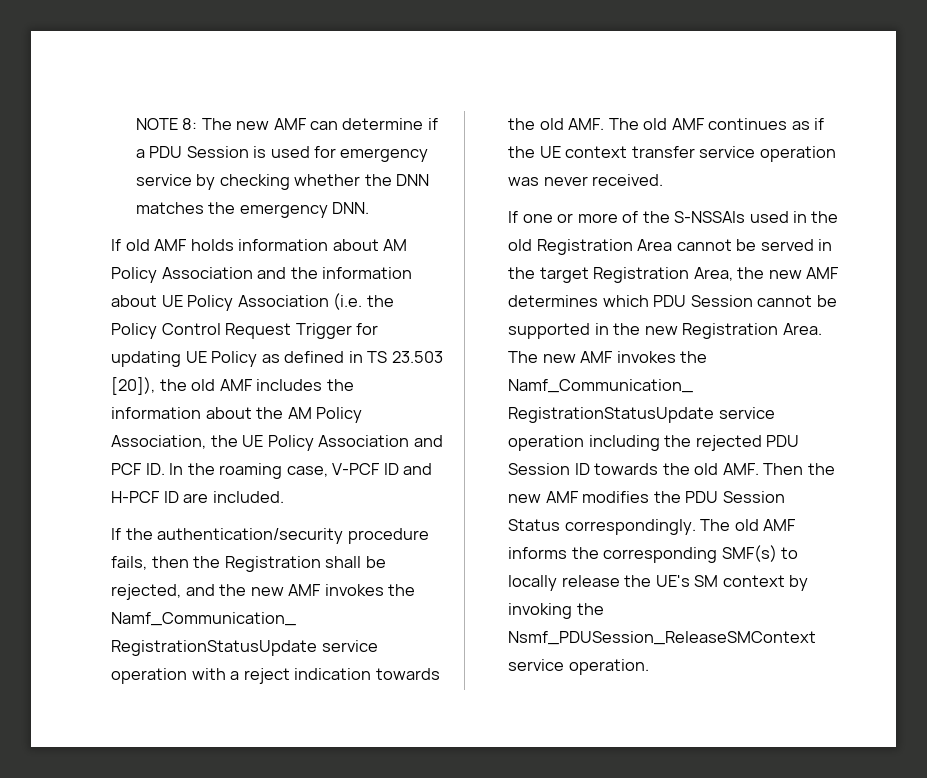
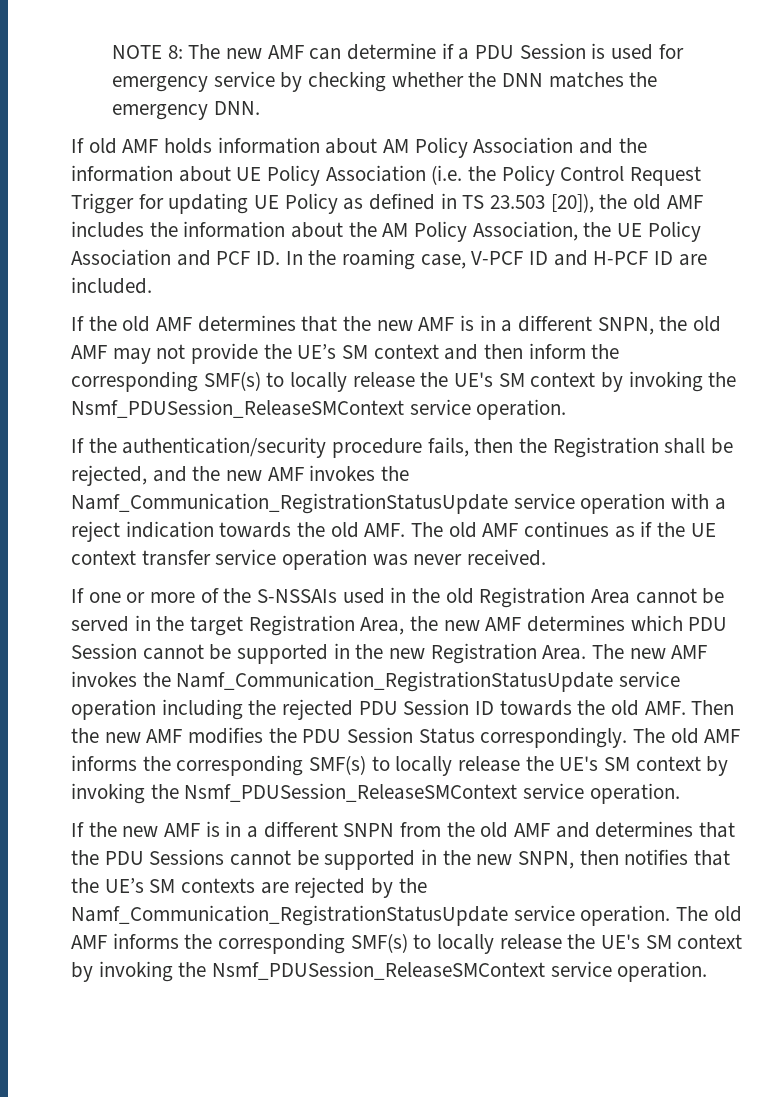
+ If the old AMF determines that the new AMF is in a different SNPN, the old AMF may not provide the UE’s SM context and then inform the corresponding SMF(s) to locally release the UE's SM context by invoking the Nsmf_PDUSession_ReleaseSMContext service operation.
+ If the new AMF is in a different SNPN from the old AMF and determines that the PDU Sessions cannot be supported in the new SNPN, then notifies that the UE’s SM contexts are rejected by the Namf_Communication_RegistrationStatusUpdate service operation. The old AMF informs the corresponding SMF(s) to locally release the UE's SM context by invoking the Nsmf_PDUSession_ReleaseSMContext service operation.

